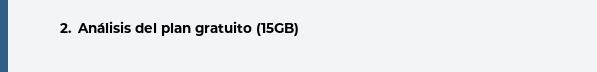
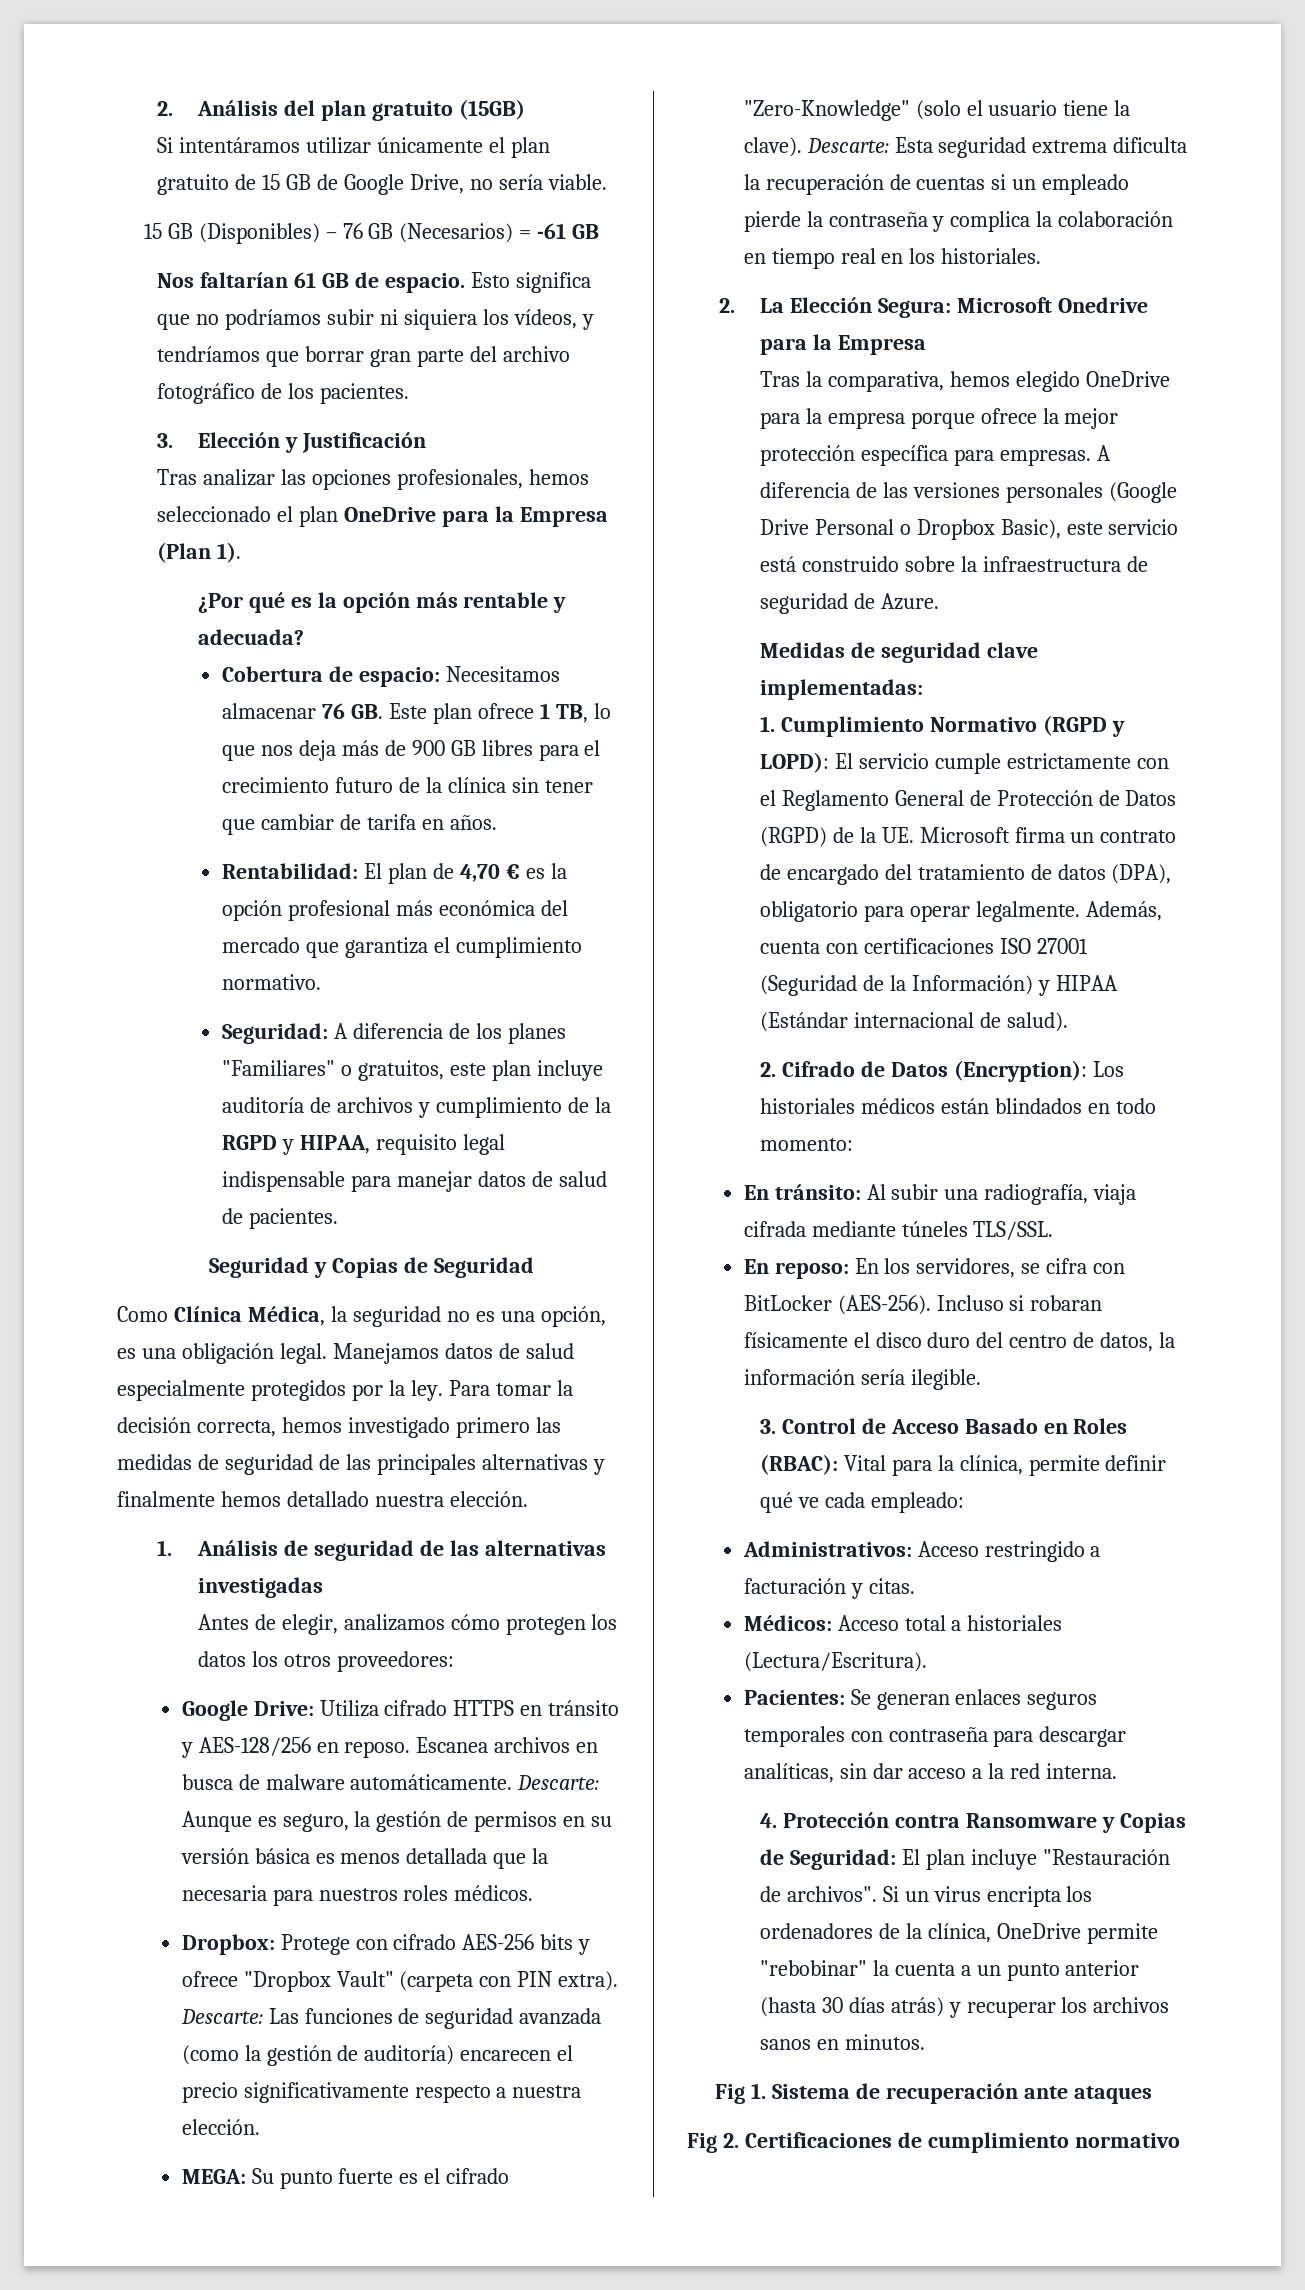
+ Si intentáramos utilizar únicamente el plan gratuito de 15 GB de Google Drive, no sería viable.
+ 15 GB (Disponibles) – 76 GB (Necesarios) = -61 GB
+ Nos faltarían 61 GB de espacio. Esto significa que no podríamos subir ni siquiera los vídeos, y tendríamos que borrar gran parte del archivo fotográfico de los pacientes.
+ 3. Elección y Justificación
+ Tras analizar las opciones profesionales, hemos seleccionado el plan OneDrive para la Empresa (Plan 1).
+ ¿Por qué es la opción más rentable y adecuada?
+ Cobertura de espacio: Necesitamos almacenar 76 GB. Este plan ofrece 1 TB, lo que nos deja más de 900 GB libres para el crecimiento futuro de la clínica sin tener que cambiar de tarifa en años.
+ Rentabilidad: El plan de 4,70 € es la opción profesional más económica del mercado que garantiza el cumplimiento normativo.
+ Seguridad: A diferencia de los planes "Familiares" o gratuitos, este plan incluye auditoría de archivos y cumplimiento de la RGPD y HIPAA, requisito legal indispensable para manejar datos de salud de pacientes.
+ Seguridad y Copias de Seguridad
+ Como Clínica Médica, la seguridad no es una opción, es una obligación legal. Manejamos datos de salud especialmente protegidos por la ley. Para tomar la decisión correcta, hemos investigado primero las medidas de seguridad de las principales alternativas y finalmente hemos detallado nuestra elección.
+ 1. Análisis de seguridad de las alternativas investigadas
+ Antes de elegir, analizamos cómo protegen los datos los otros proveedores:
+ Google Drive: Utiliza cifrado HTTPS en tránsito y AES-128/256 en reposo. Escanea archivos en busca de malware automáticamente. Descarte: Aunque es seguro, la gestión de permisos en su versión básica es menos detallada que la necesaria para nuestros roles médicos.
+ Dropbox: Protege con cifrado AES-256 bits y ofrece "Dropbox Vault" (carpeta con PIN extra). Descarte: Las funciones de seguridad avanzada (como la gestión de auditoría) encarecen el precio significativamente respecto a nuestra elección.
+ MEGA: Su punto fuerte es el cifrado "Zero-Knowledge" (solo el usuario tiene la clave). Descarte: Esta seguridad extrema dificulta la recuperación de cuentas si un empleado pierde la contraseña y complica la colaboración en tiempo real en los historiales.
+ 2. La Elección Segura: Microsoft Onedrive para la Empresa
+ Tras la comparativa, hemos elegido OneDrive para la empresa porque ofrece la mejor protección específica para empresas. A diferencia de las versiones personales (Google Drive Personal o Dropbox Basic), este servicio está construido sobre la infraestructura de seguridad de Azure.
+ Medidas de seguridad clave implementadas:
+ 1. Cumplimiento Normativo (RGPD y LOPD): El servicio cumple estrictamente con el Reglamento General de Protección de Datos (RGPD) de la UE. Microsoft firma un contrato de encargado del tratamiento de datos (DPA), obligatorio para operar legalmente. Además, cuenta con certificaciones ISO 27001 (Seguridad de la Información) y HIPAA (Estándar internacional de salud).
+ 2. Cifrado de Datos (Encryption): Los historiales médicos están blindados en todo momento:
+ En tránsito: Al subir una radiografía, viaja cifrada mediante túneles TLS/SSL.
+ En reposo: En los servidores, se cifra con BitLocker (AES-256). Incluso si robaran físicamente el disco duro del centro de datos, la información sería ilegible.
+ 3. Control de Acceso Basado en Roles (RBAC): Vital para la clínica, permite definir qué ve cada empleado:
+ Administrativos: Acceso restringido a facturación y citas.
+ Médicos: Acceso total a historiales (Lectura/Escritura).
+ Pacientes: Se generan enlaces seguros temporales con contraseña para descargar analíticas, sin dar acceso a la red interna.
+ 4. Protección contra Ransomware y Copias de Seguridad: El plan incluye "Restauración de archivos". Si un virus encripta los ordenadores de la clínica, OneDrive permite "rebobinar" la cuenta a un punto anterior (hasta 30 días atrás) y recuperar los archivos sanos en minutos.
+ Fig 1. Sistema de recuperación ante ataques
+ Fig 2. Certificaciones de cumplimiento normativo

